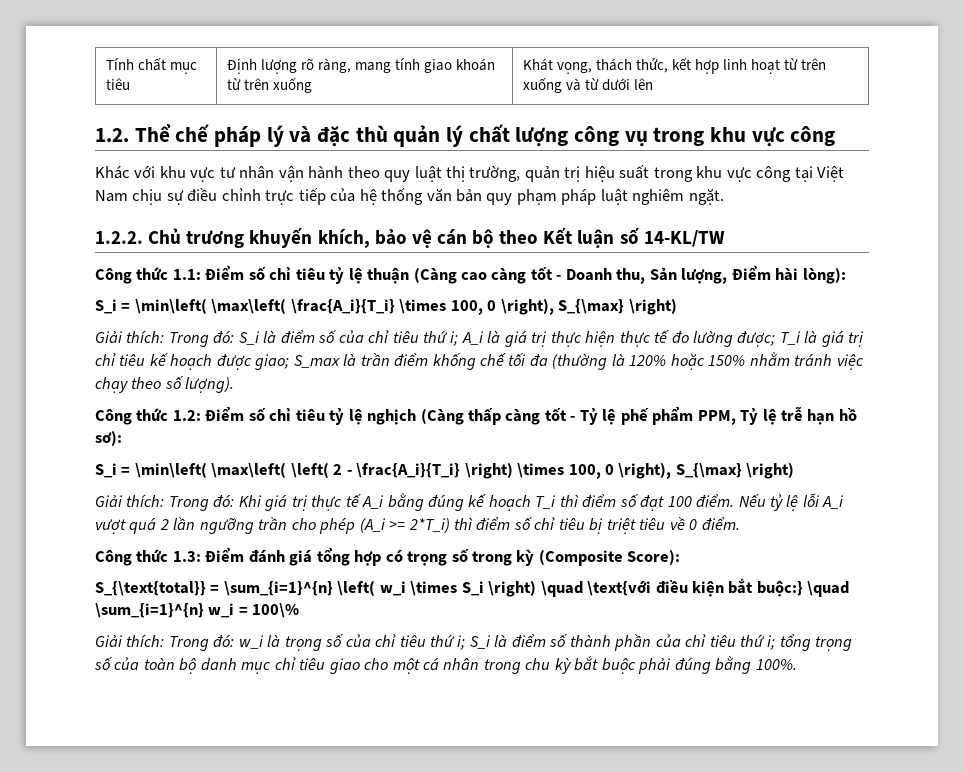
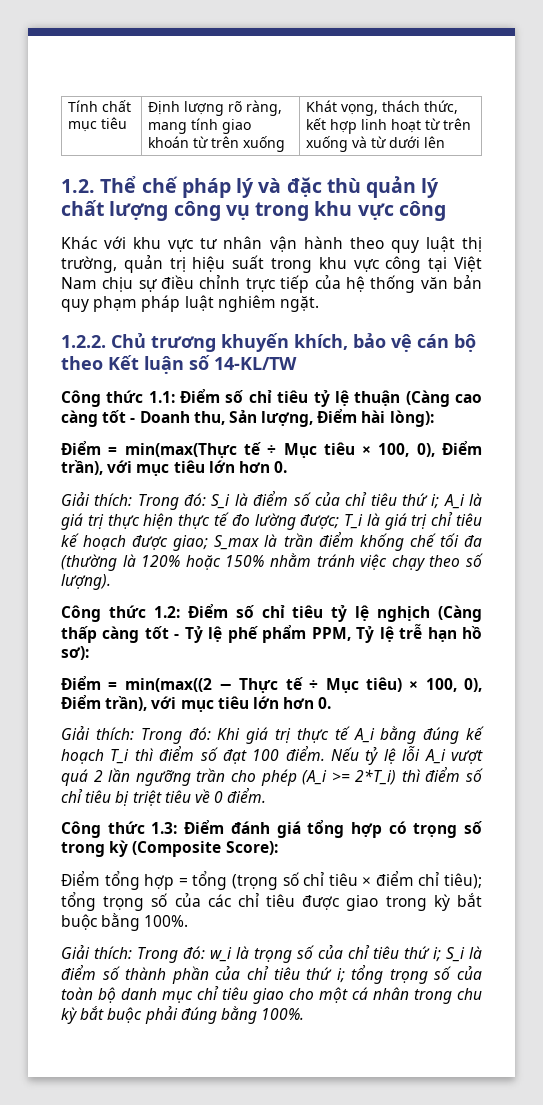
- S_i = \min\left( \max\left( \frac{A_i}{T_i} \times 100, 0 \right), S_{\max} \right)
+ Điểm = min(max(Thực tế ÷ Mục tiêu × 100, 0), Điểm trần), với mục tiêu lớn hơn 0.
- S_i = \min\left( \max\left( \left( 2 - \frac{A_i}{T_i} \right) \times 100, 0 \right), S_{\max} \right)
+ Điểm = min(max((2 − Thực tế ÷ Mục tiêu) × 100, 0), Điểm trần), với mục tiêu lớn hơn 0.
- S_{\text{total}} = \sum_{i=1}^{n} \left( w_i \times S_i \right) \quad \text{với điều kiện bắt buộc:} \quad \sum_{i=1}^{n} w_i = 100\%
+ Điểm tổng hợp = tổng (trọng số chỉ tiêu × điểm chỉ tiêu); tổng trọng số của các chỉ tiêu được giao trong kỳ bắt buộc bằng 100%.

